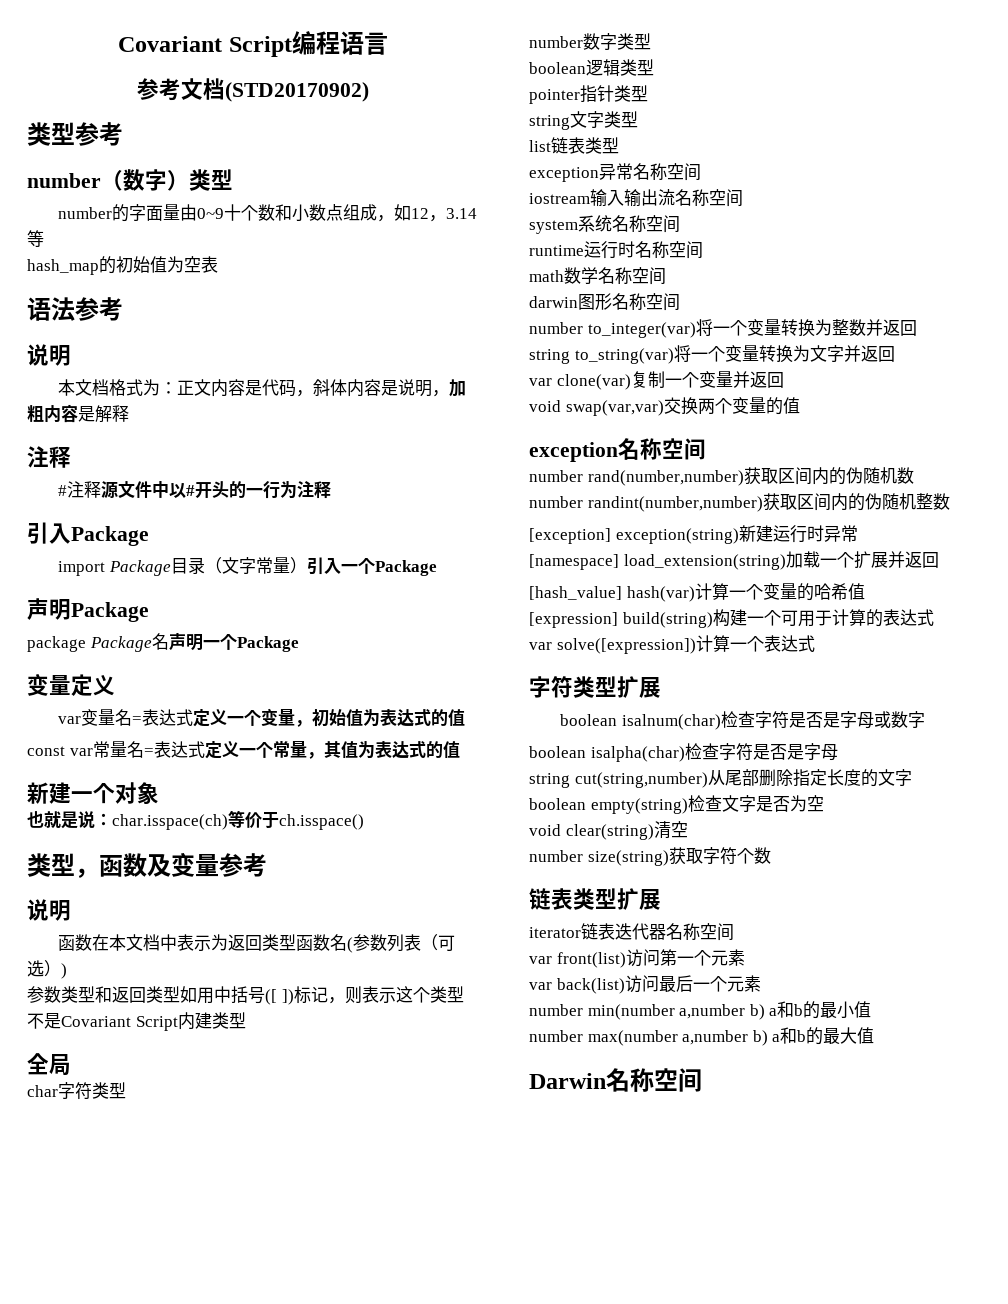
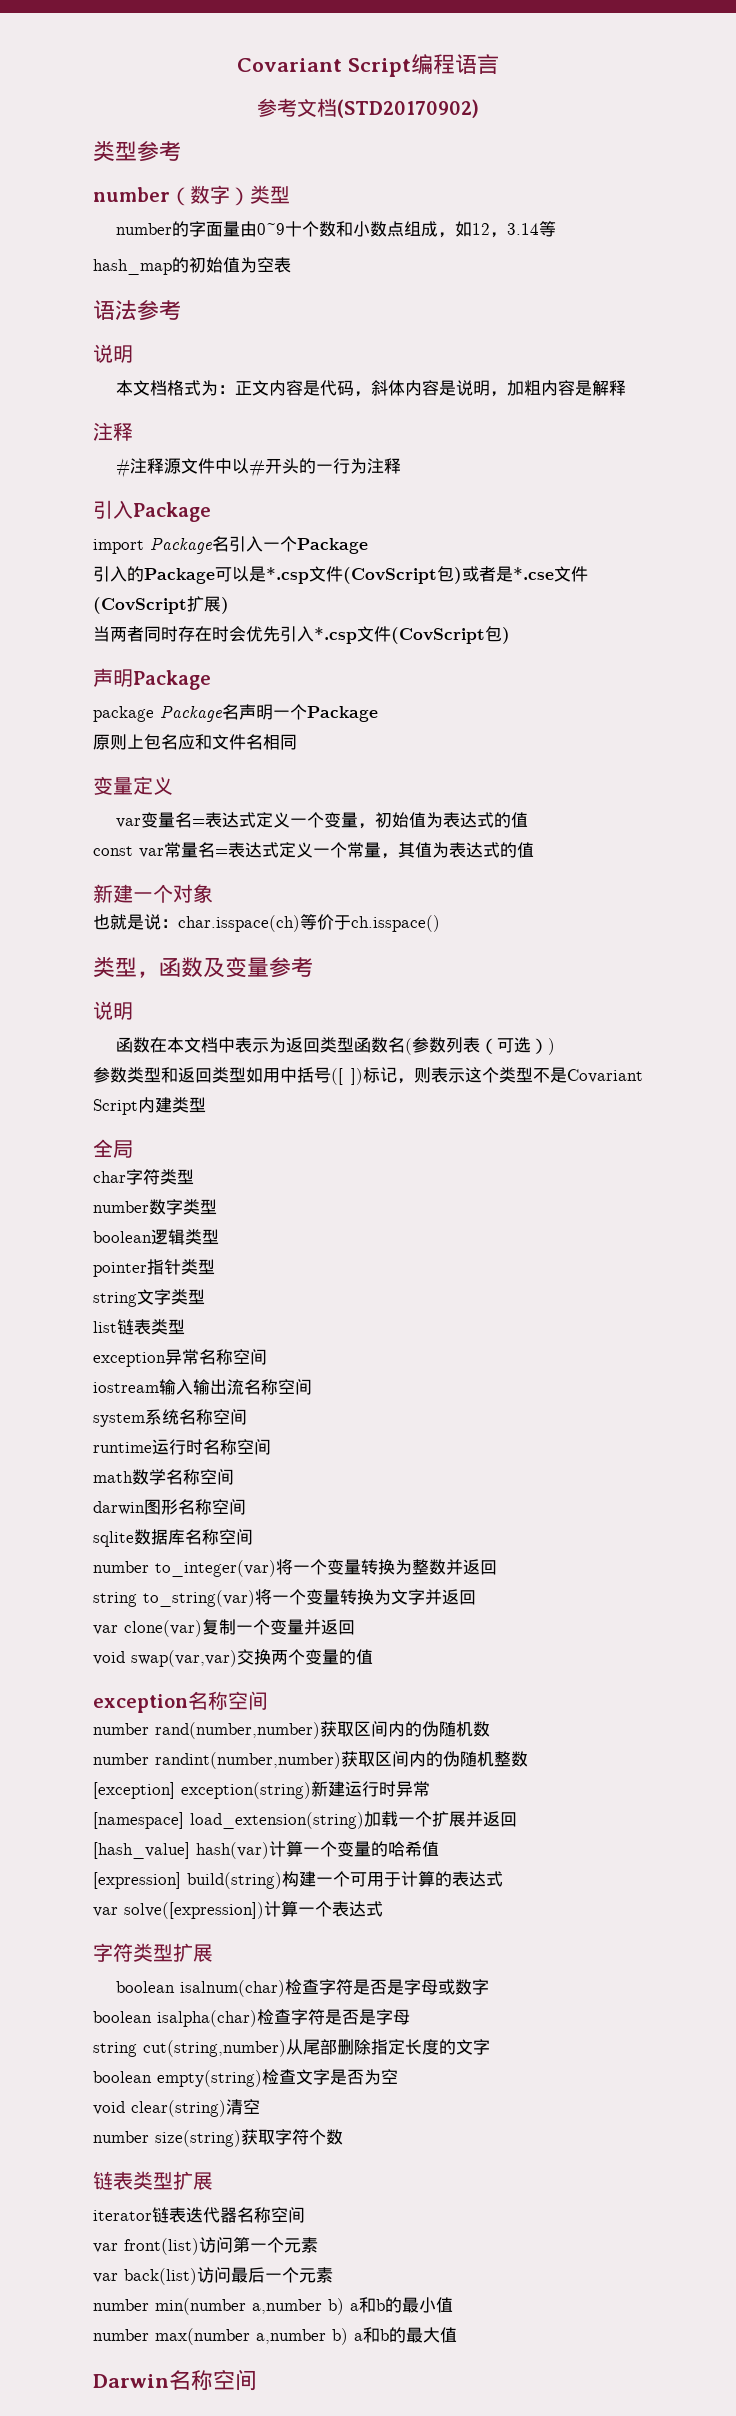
- import Package目录（文字常量）引入一个Package
+ import Package名引入一个Package
+ 引入的Package可以是*.csp文件(CovScript包)或者是*.cse文件(CovScript扩展)
+ 当两者同时存在时会优先引入*.csp文件(CovScript包)
+ 原则上包名应和文件名相同
+ sqlite数据库名称空间

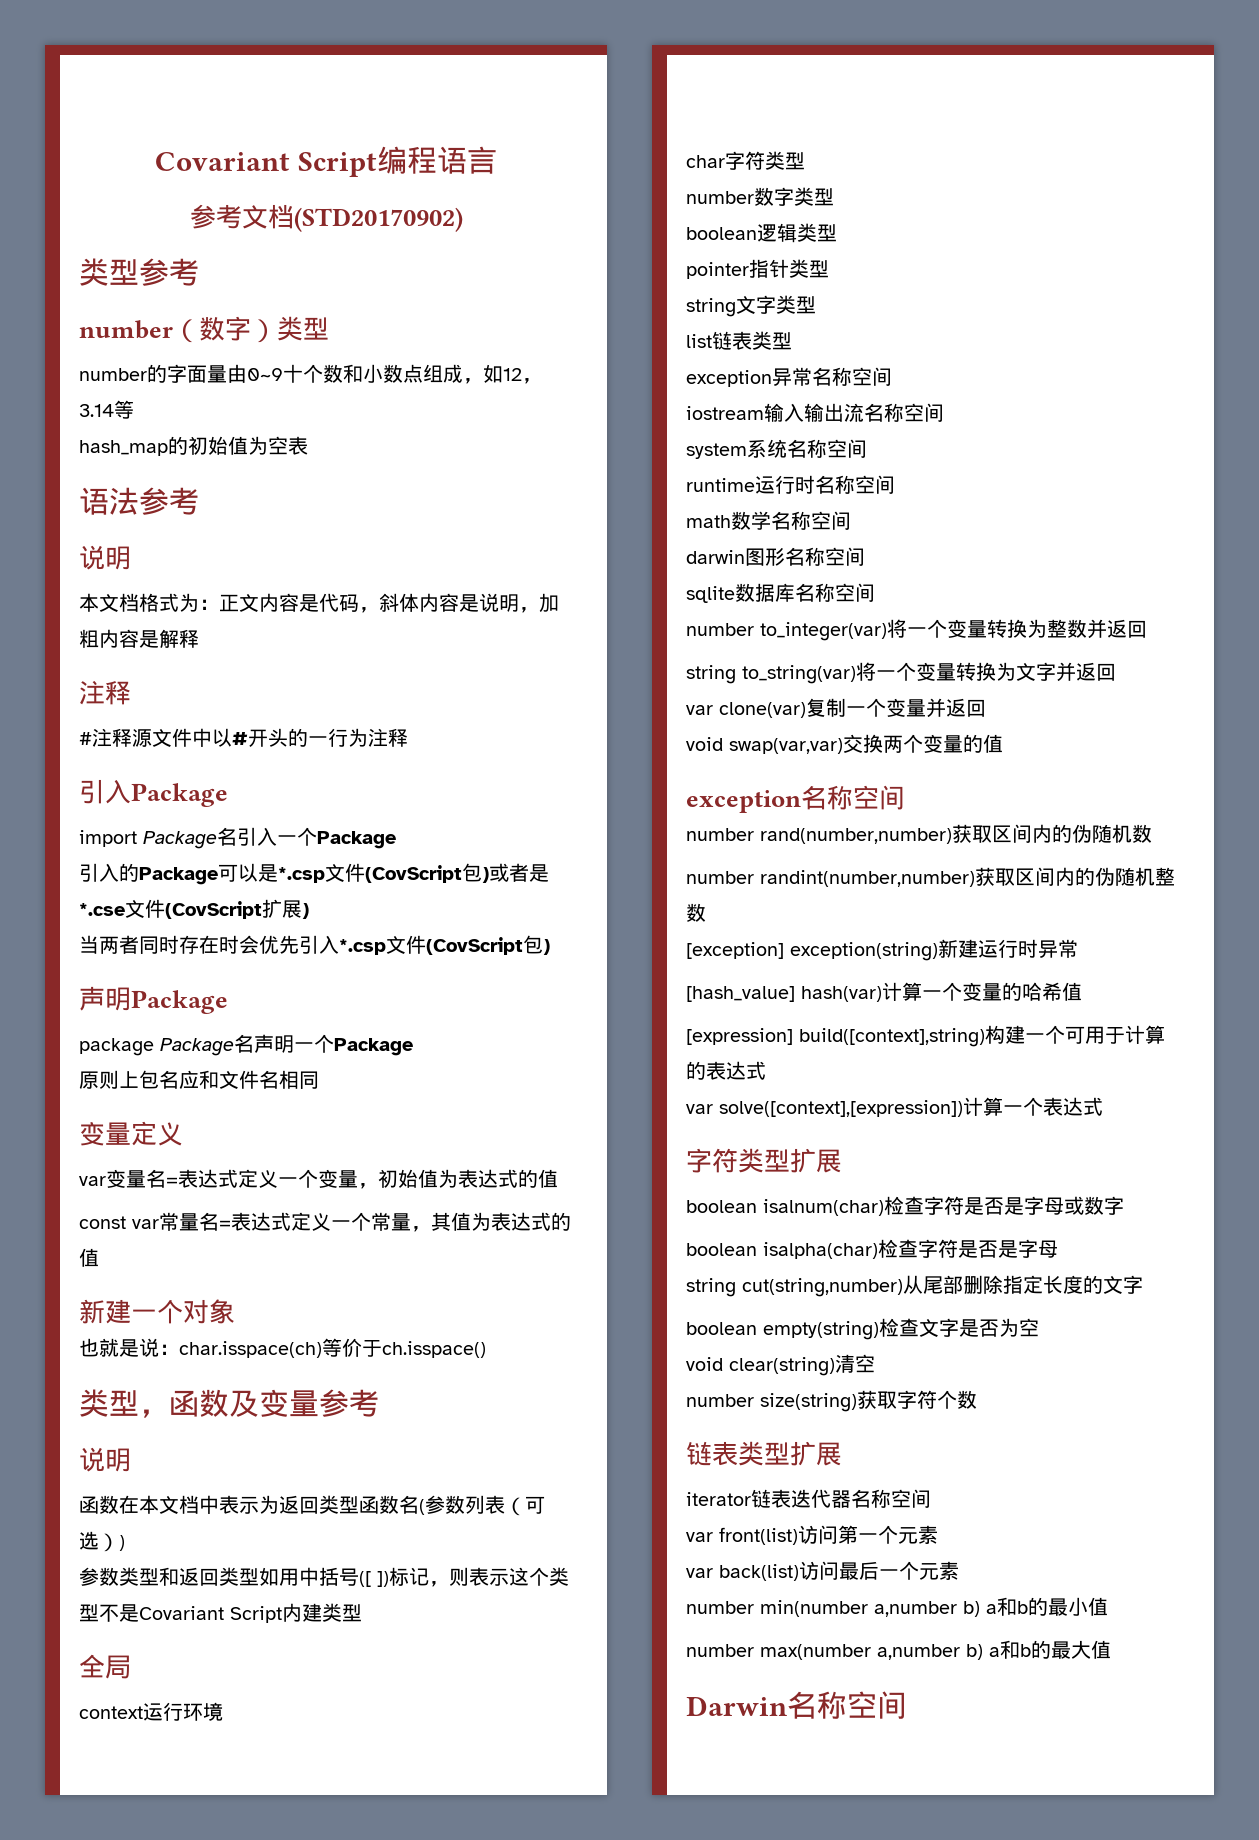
+ context运行环境
- [namespace] load_extension(string)加载一个扩展并返回
- [expression] build(string)构建一个可用于计算的表达式
+ [expression] build([context],string)构建一个可用于计算的表达式
- var solve([expression])计算一个表达式
+ var solve([context],[expression])计算一个表达式

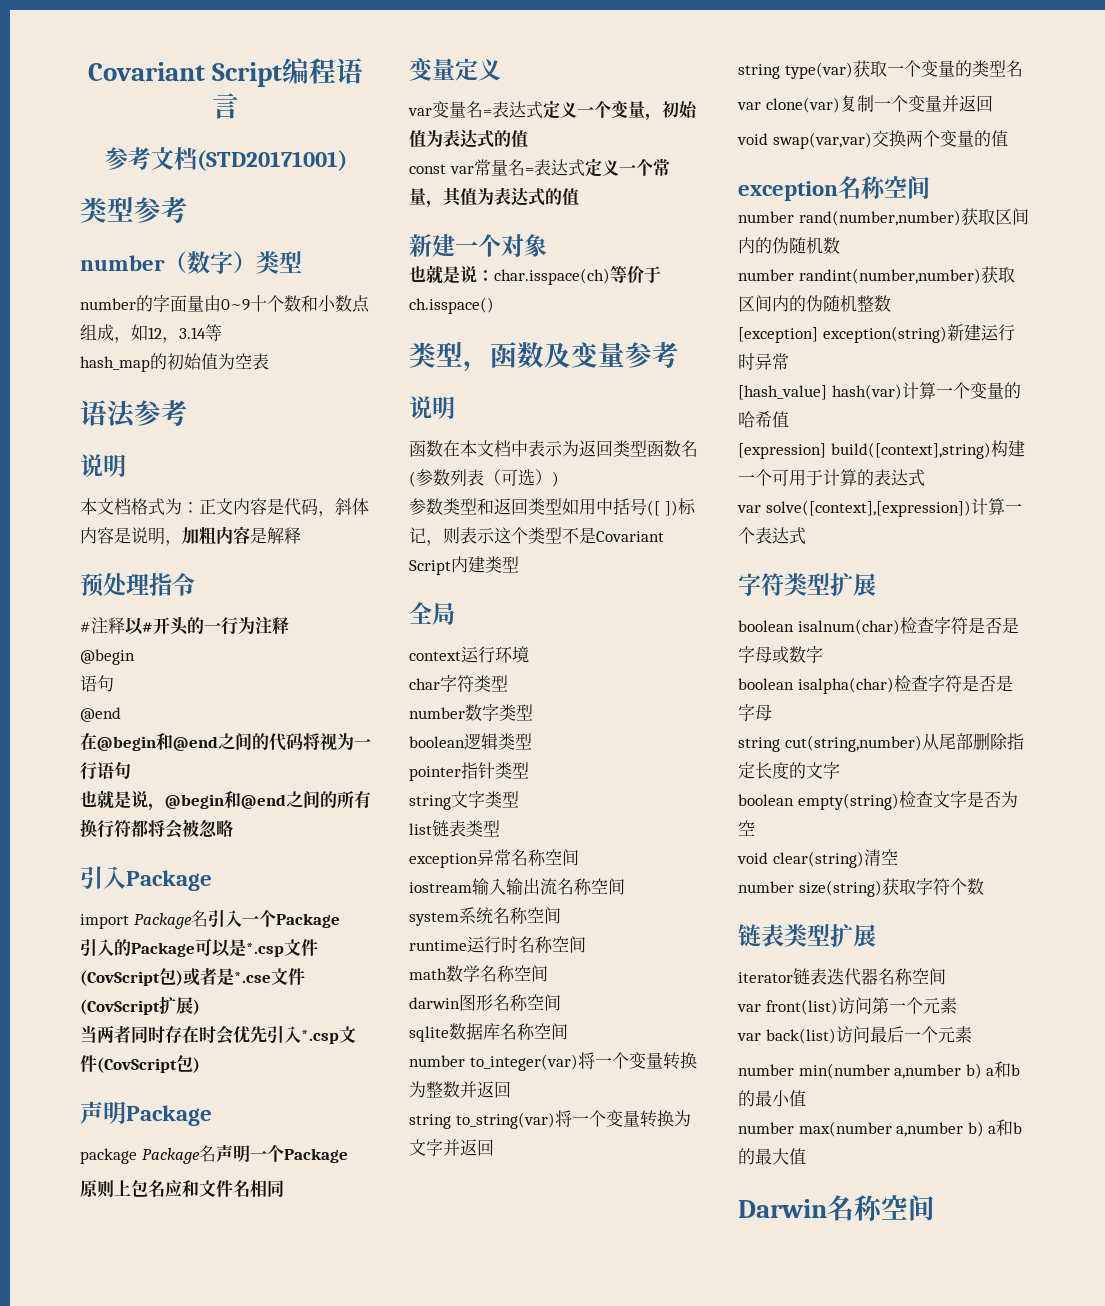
- 参考文档(STD20170902)
+ 参考文档(STD20171001)
  本文档格式为：正文内容是代码，斜体内容是说明，加粗内容是解释
- 注释
+ 预处理指令
- #注释源文件中以#开头的一行为注释
+ #注释以#开头的一行为注释
+ @begin
+ 语句
+ @end
+ 在@begin和@end之间的代码将视为一行语句
+ 也就是说，@begin和@end之间的所有换行符都将会被忽略
+ string type(var)获取一个变量的类型名

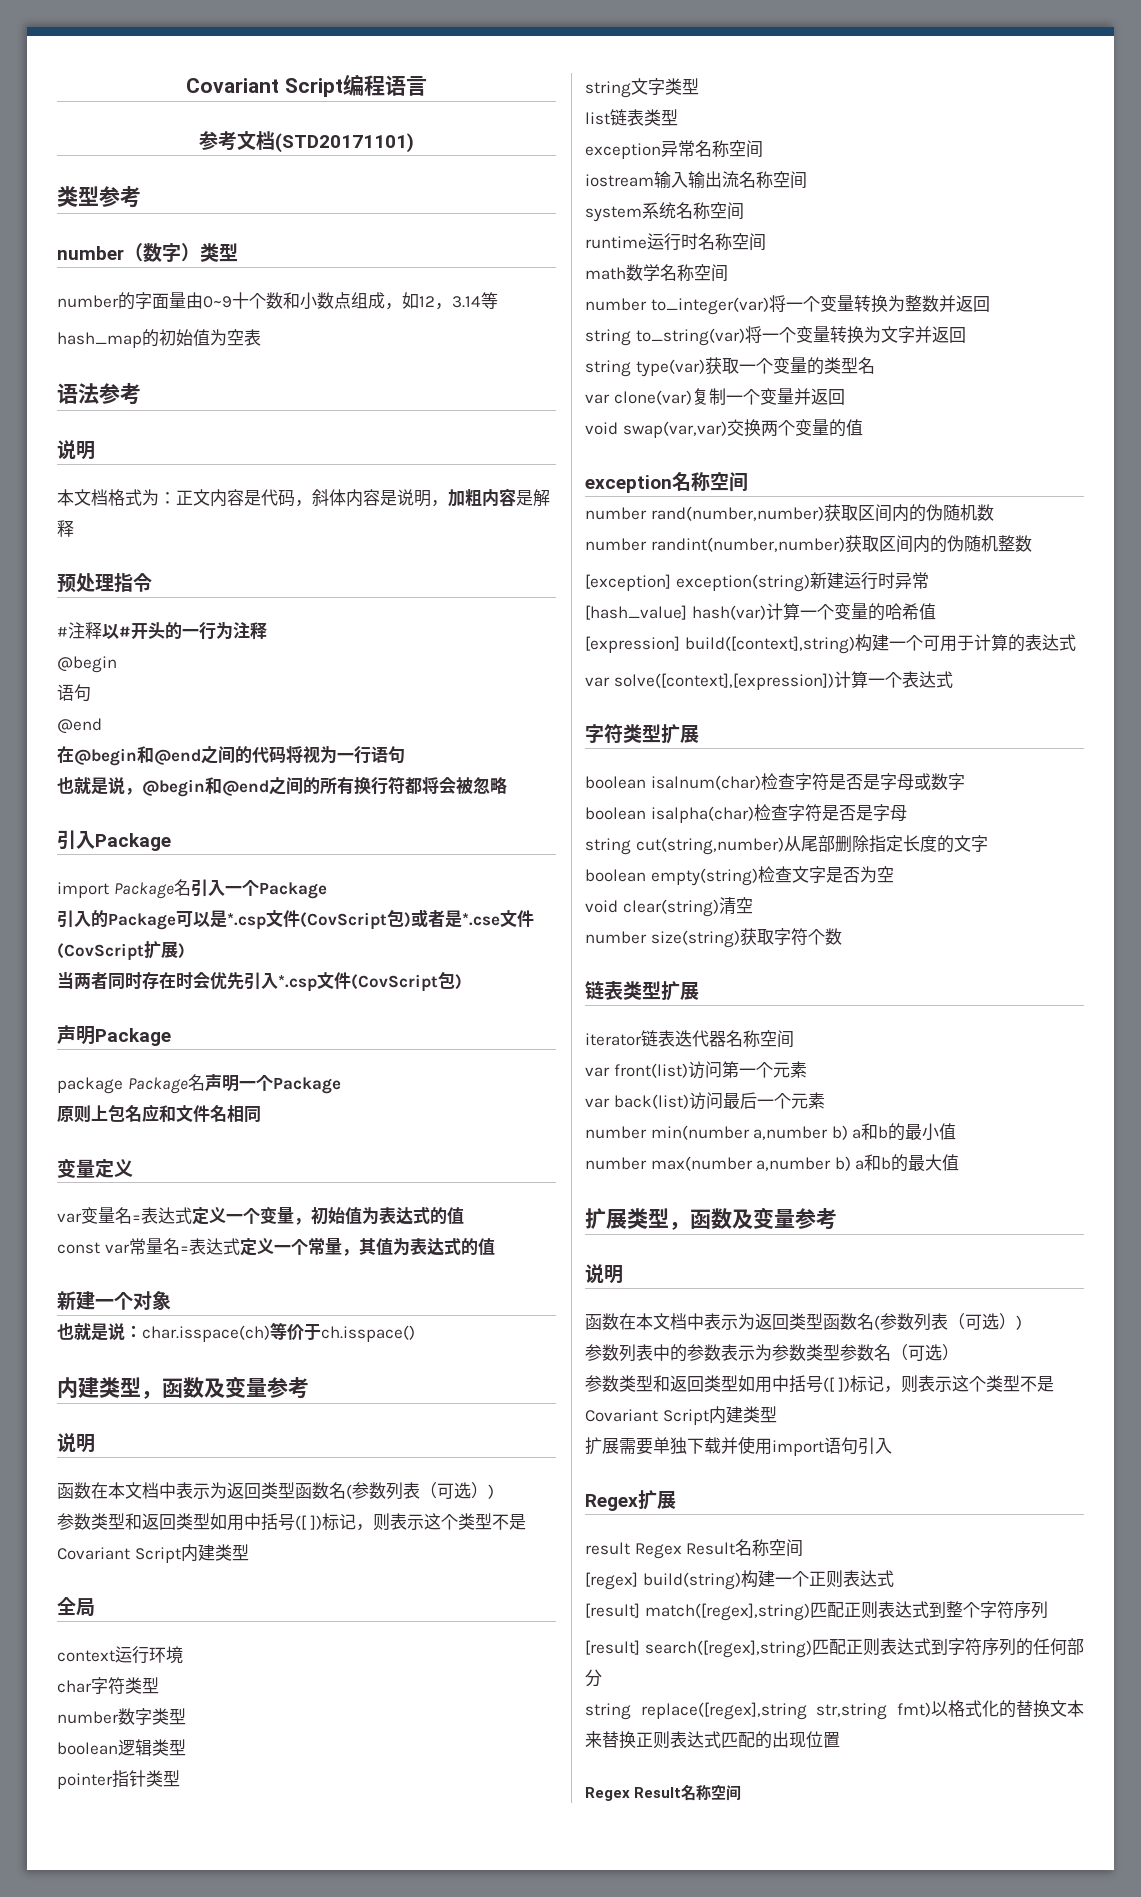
- 参考文档(STD20171001)
+ 参考文档(STD20171101)
- 类型，函数及变量参考
+ 内建类型，函数及变量参考
- darwin图形名称空间
- sqlite数据库名称空间
- Darwin名称空间
+ 扩展类型，函数及变量参考
+ 说明
+ 函数在本文档中表示为返回类型函数名(参数列表（可选）)
+ 参数列表中的参数表示为参数类型参数名（可选）
+ 参数类型和返回类型如用中括号([ ])标记，则表示这个类型不是Covariant Script内建类型
+ 扩展需要单独下载并使用import语句引入
+ Regex扩展
+ result Regex Result名称空间
+ [regex] build(string)构建一个正则表达式
+ [result] match([regex],string)匹配正则表达式到整个字符序列
+ [result] search([regex],string)匹配正则表达式到字符序列的任何部分
+ string replace([regex],string str,string fmt)以格式化的替换文本来替换正则表达式匹配的出现位置
+ Regex Result名称空间

